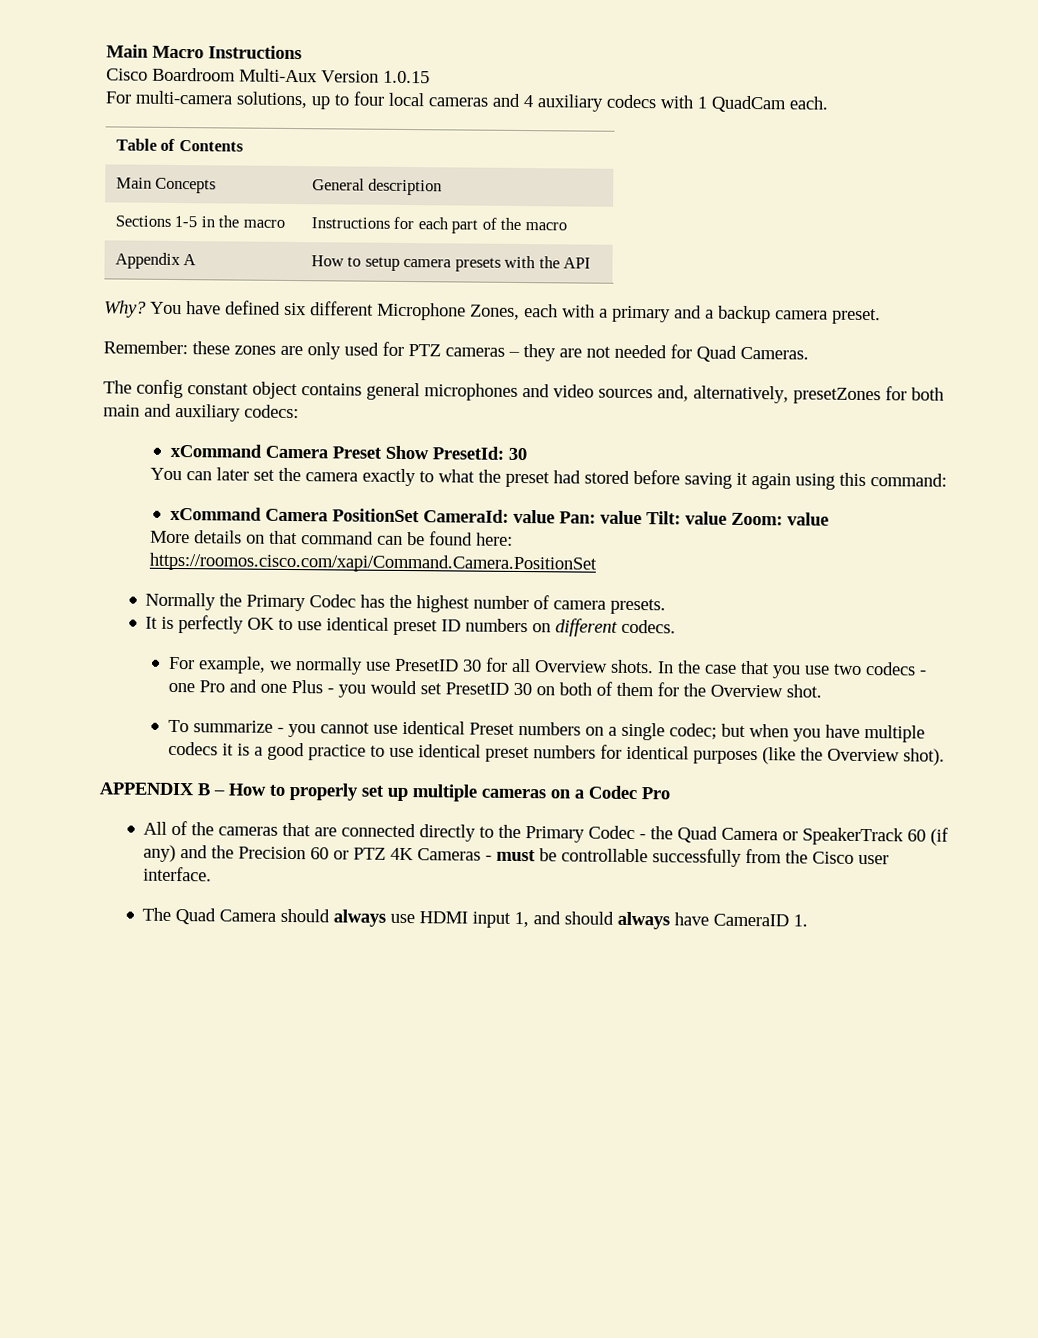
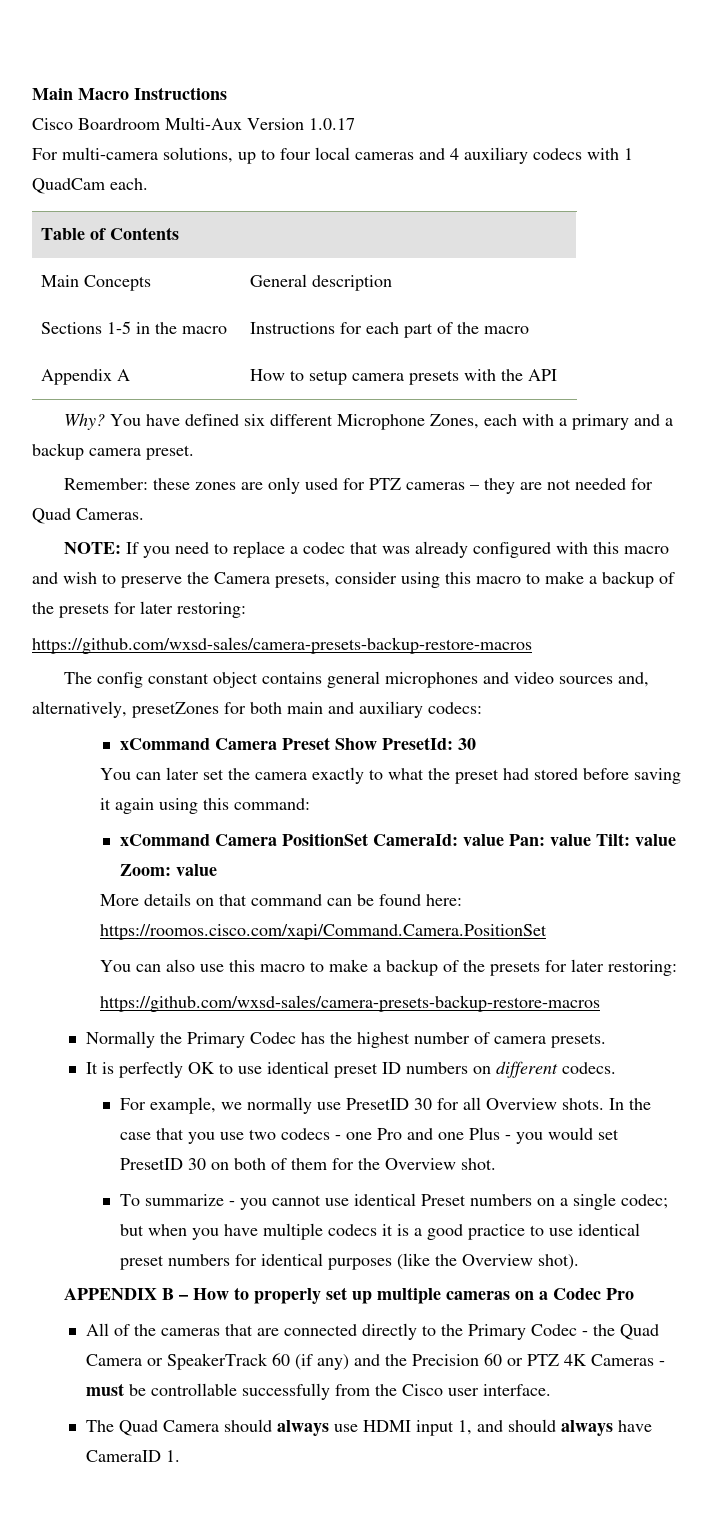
- Cisco Boardroom Multi-Aux Version 1.0.15
+ Cisco Boardroom Multi-Aux Version 1.0.17
+ NOTE: If you need to replace a codec that was already configured with this macro and wish to preserve the Camera presets, consider using this macro to make a backup of the presets for later restoring:
+ https://github.com/wxsd-sales/camera-presets-backup-restore-macros
+ You can also use this macro to make a backup of the presets for later restoring:
+ https://github.com/wxsd-sales/camera-presets-backup-restore-macros

